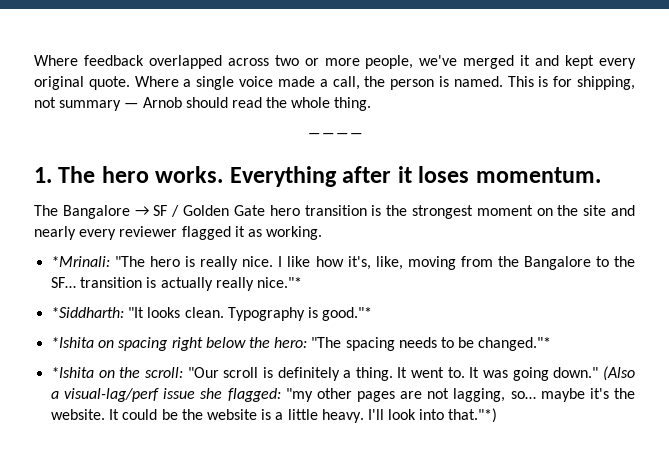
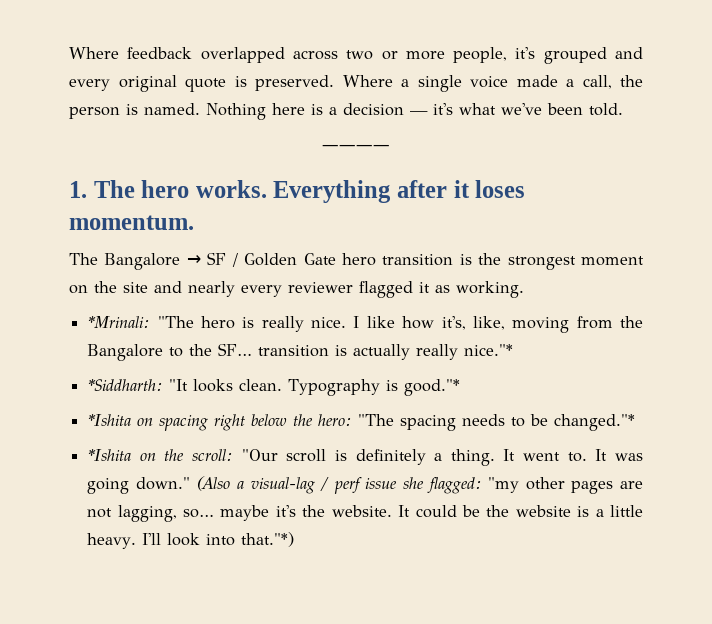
- Where feedback overlapped across two or more people, we've merged it and kept every original quote.
+ Where feedback overlapped across two or more people, it's grouped and every original quote is preserved.
- This is for shipping, not summary — Arnob should read the whole thing.
+ Nothing here is a decision — it's what we've been told.
- (Also a visual-lag/perf issue she flagged: "my other pages are not lagging, so… maybe it's the website.
+ (Also a visual-lag / perf issue she flagged: "my other pages are not lagging, so… maybe it's the website.

